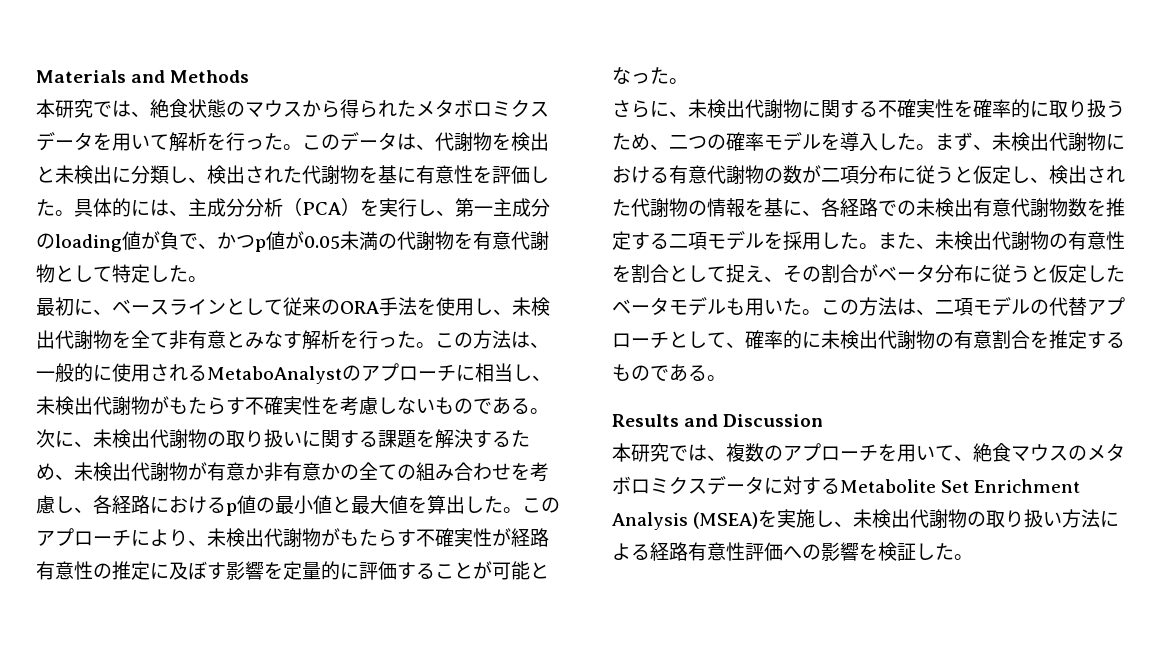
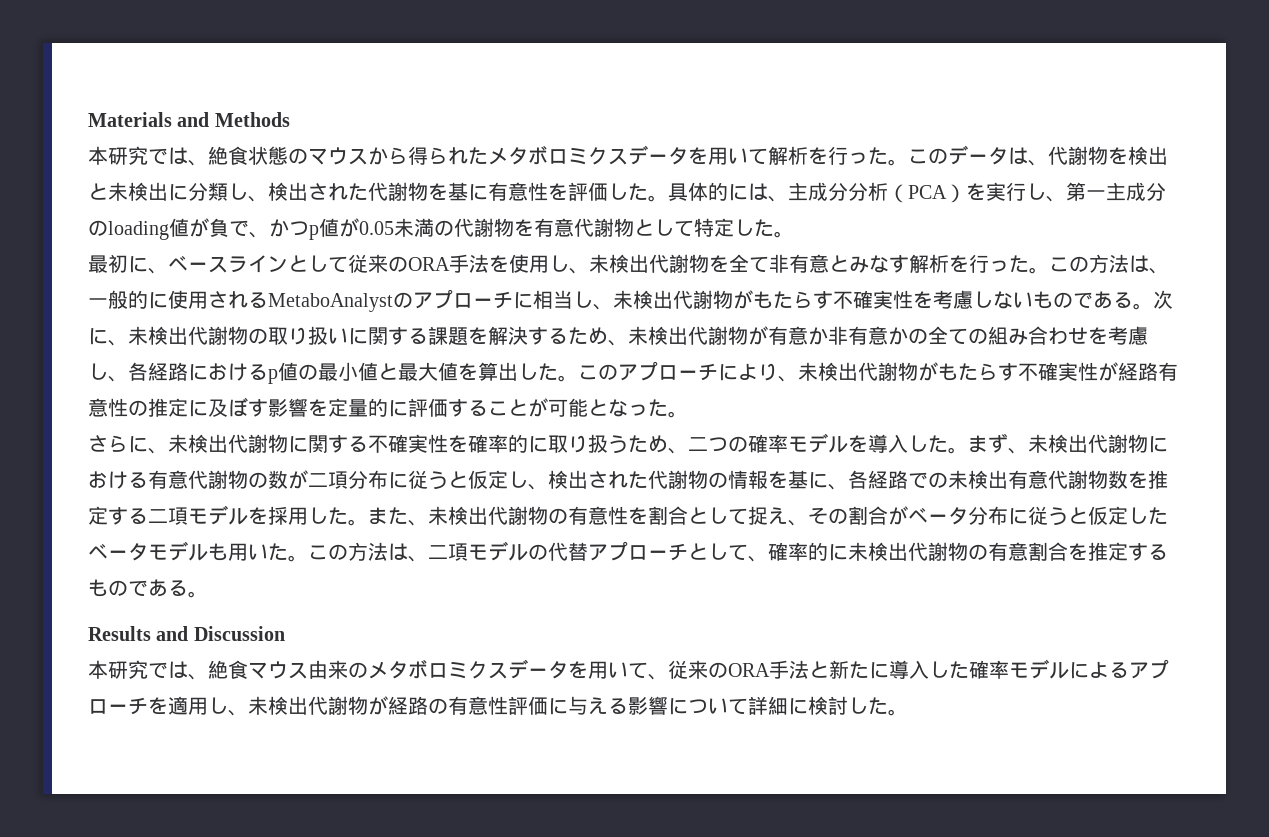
- 本研究では、複数のアプローチを用いて、絶食マウスのメタボロミクスデータに対するMetabolite Set Enrichment Analysis (MSEA)を実施し、未検出代謝物の取り扱い方法による経路有意性評価への影響を検証した。
+ 本研究では、絶食マウス由来のメタボロミクスデータを用いて、従来のORA手法と新たに導入した確率モデルによるアプローチを適用し、未検出代謝物が経路の有意性評価に与える影響について詳細に検討した。

